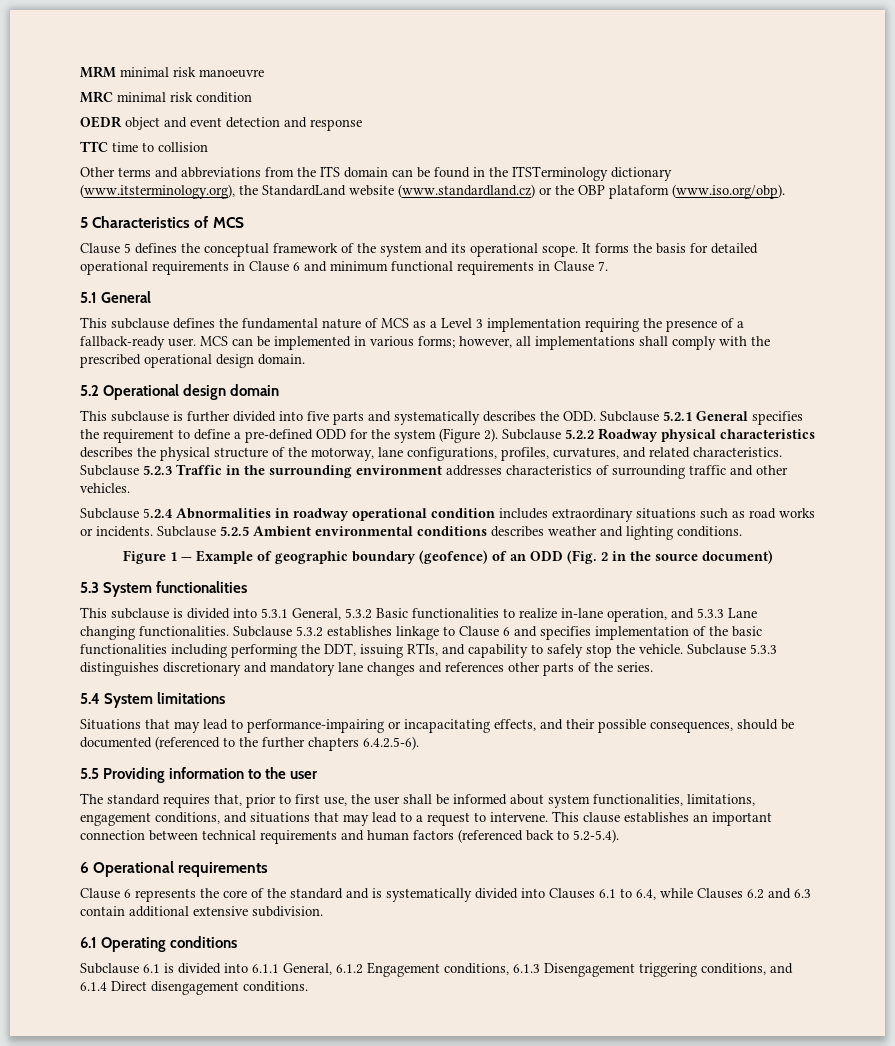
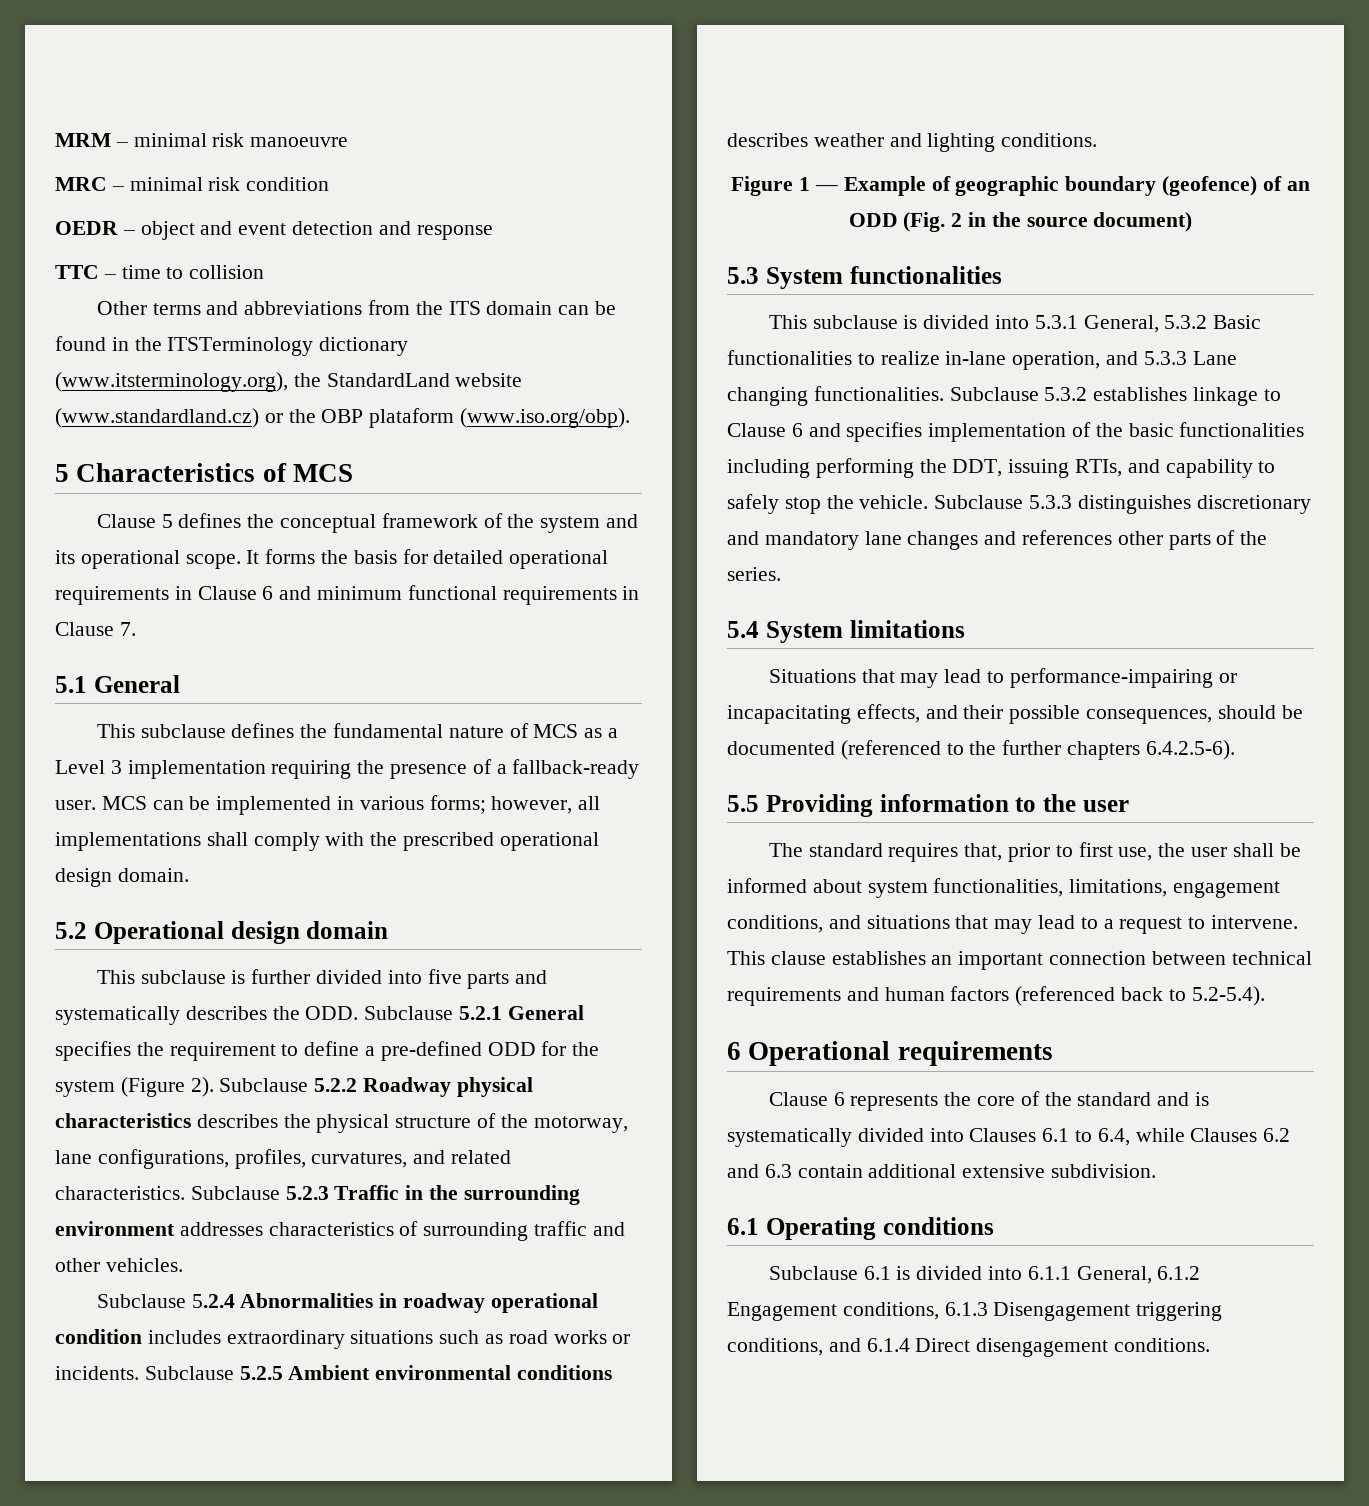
- MRM minimal risk manoeuvre
+ MRM – minimal risk manoeuvre
- MRC minimal risk condition
+ MRC – minimal risk condition
- OEDR object and event detection and response
+ OEDR – object and event detection and response
- TTC time to collision
+ TTC – time to collision

